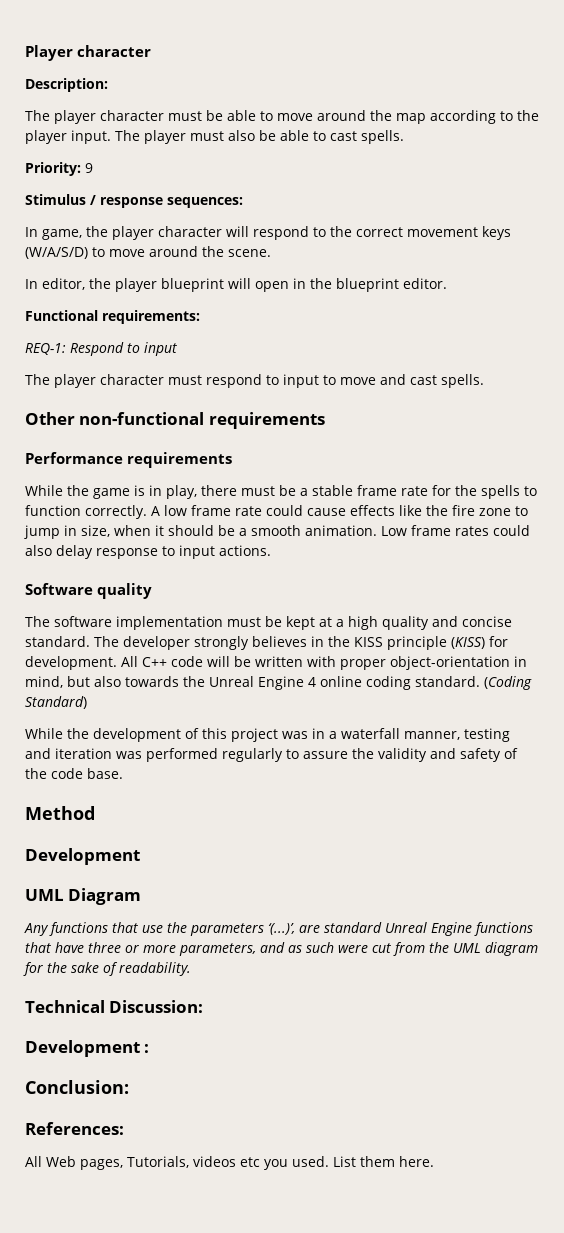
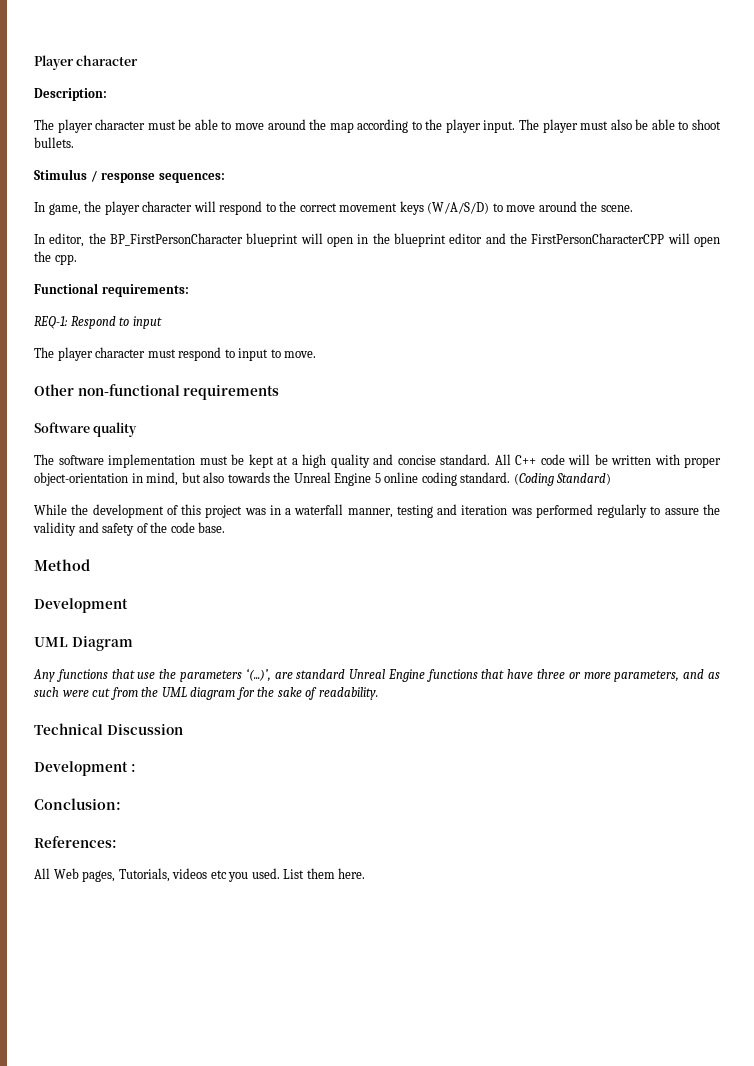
- The player must also be able to cast spells.
- Priority: 9
+ The player must also be able to shoot bullets.
- In editor, the player blueprint will open in the blueprint editor.
+ In editor, the BP_FirstPersonCharacter blueprint will open in the blueprint editor and the FirstPersonCharacterCPP will open the cpp.
- The player character must respond to input to move and cast spells.
+ The player character must respond to input to move.
- Performance requirements
- While the game is in play, there must be a stable frame rate for the spells to function correctly. A low frame rate could cause effects like the fire zone to jump in size, when it should be a smooth animation. Low frame rates could also delay response to input actions.
- The developer strongly believes in the KISS principle (KISS) for development.
- All C++ code will be written with proper object-orientation in mind, but also towards the Unreal Engine 4 online coding standard.
+ All C++ code will be written with proper object-orientation in mind, but also towards the Unreal Engine 5 online coding standard.
- Technical Discussion:
+ Technical Discussion

